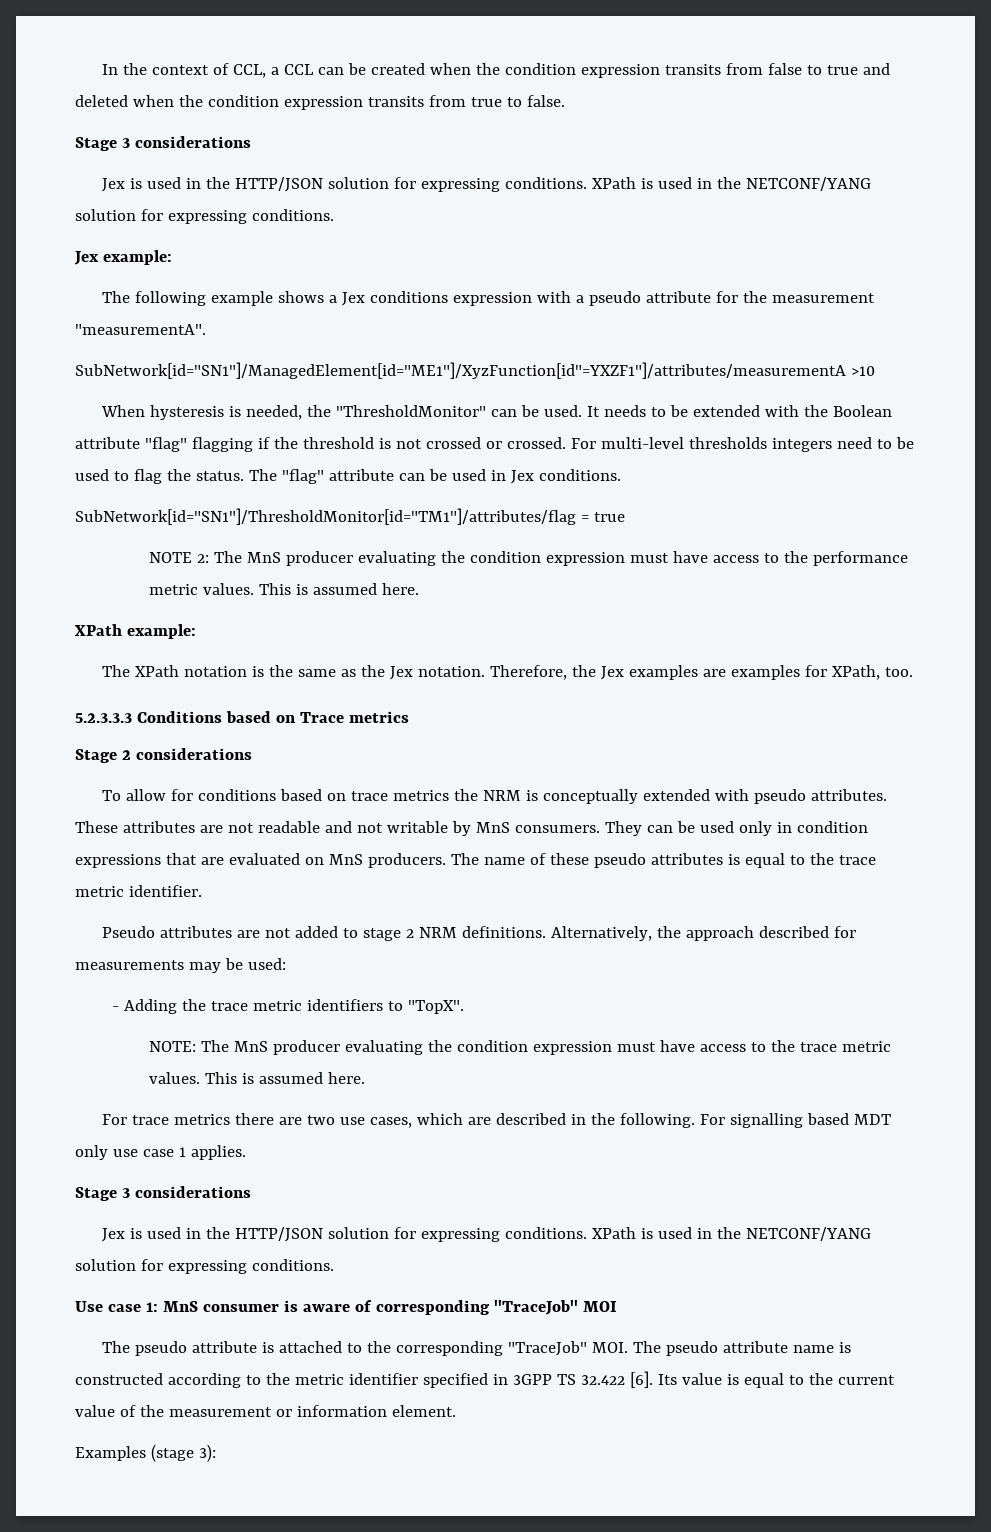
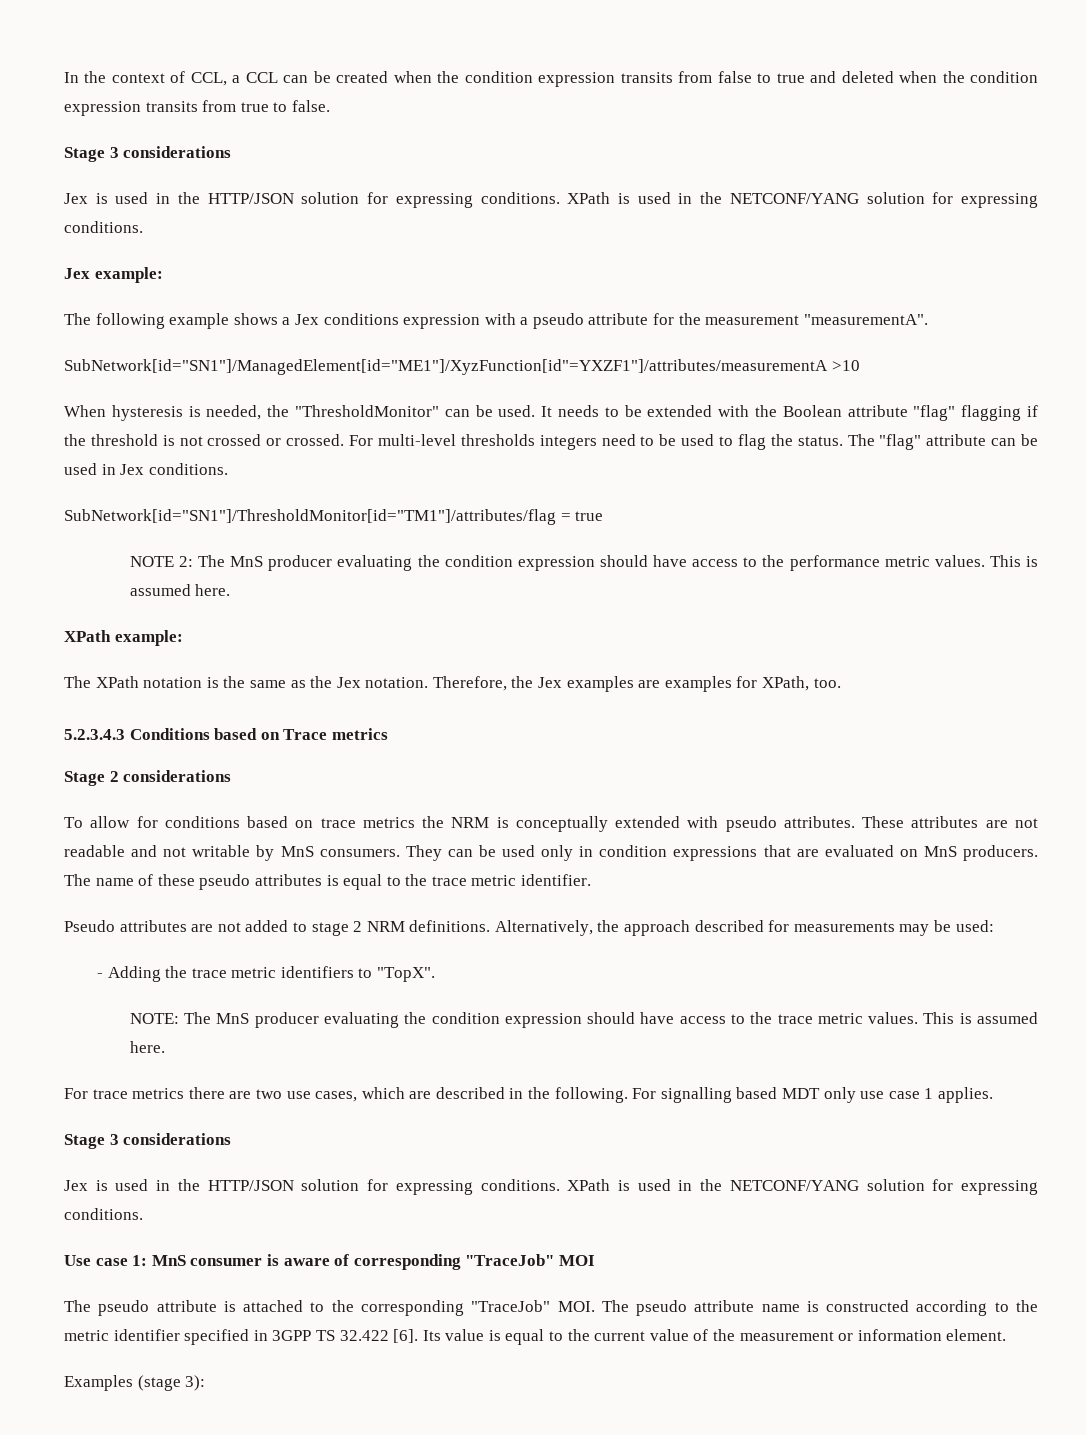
- NOTE 2: The MnS producer evaluating the condition expression must have access to the performance metric values.
+ NOTE 2: The MnS producer evaluating the condition expression should have access to the performance metric values.
- 5.2.3.3.3 Conditions based on Trace metrics
+ 5.2.3.4.3 Conditions based on Trace metrics
- NOTE: The MnS producer evaluating the condition expression must have access to the trace metric values.
+ NOTE: The MnS producer evaluating the condition expression should have access to the trace metric values.

